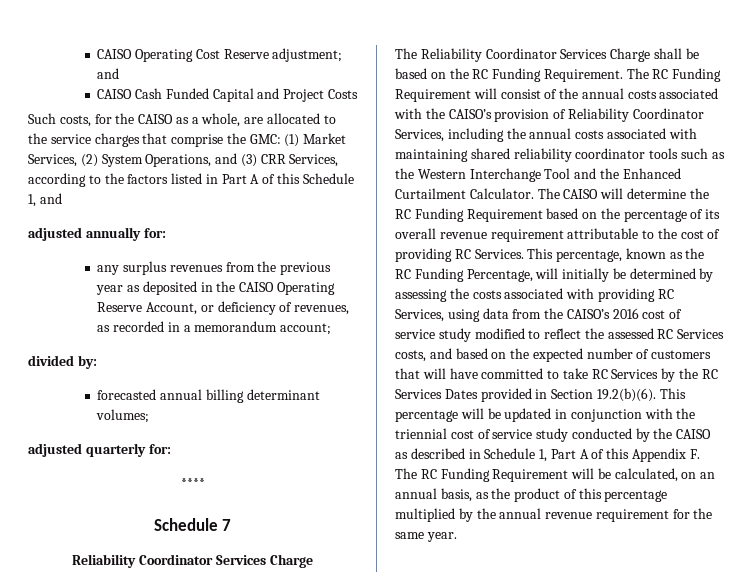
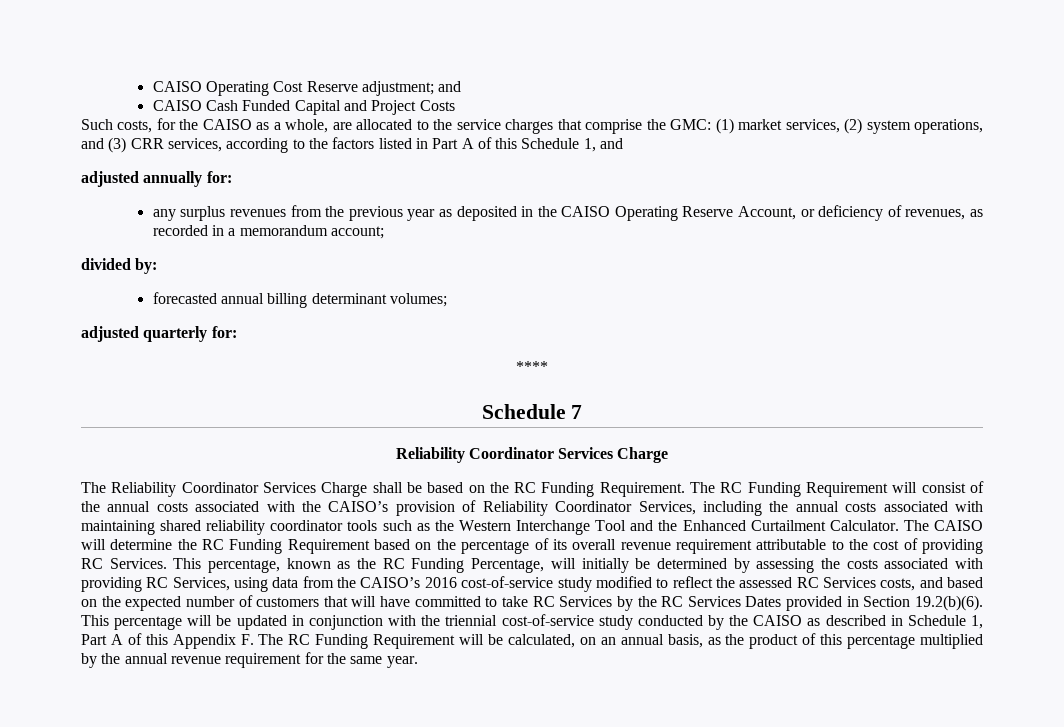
- Such costs, for the CAISO as a whole, are allocated to the service charges that comprise the GMC: (1) Market Services, (2) System Operations, and (3) CRR Services, according to the factors listed in Part A of this Schedule 1, and
+ Such costs, for the CAISO as a whole, are allocated to the service charges that comprise the GMC: (1) market services, (2) system operations, and (3) CRR services, according to the factors listed in Part A of this Schedule 1, and
- This percentage, known as the RC Funding Percentage, will initially be determined by assessing the costs associated with providing RC Services, using data from the CAISO’s 2016 cost of service study modified to reflect the assessed RC Services costs, and based on the expected number of customers that will have committed to take RC Services by the RC Services Dates provided in Section 19.2(b)(6). This percentage will be updated in conjunction with the triennial cost of service study conducted by the CAISO as described in Schedule 1, Part A of this Appendix F. The RC Funding Requirement will be calculated, on an annual basis, as the product of this percentage multiplied by the annual revenue requirement for the same year.
+ This percentage, known as the RC Funding Percentage, will initially be determined by assessing the costs associated with providing RC Services, using data from the CAISO’s 2016 cost-of-service study modified to reflect the assessed RC Services costs, and based on the expected number of customers that will have committed to take RC Services by the RC Services Dates provided in Section 19.2(b)(6). This percentage will be updated in conjunction with the triennial cost-of-service study conducted by the CAISO as described in Schedule 1, Part A of this Appendix F. The RC Funding Requirement will be calculated, on an annual basis, as the product of this percentage multiplied by the annual revenue requirement for the same year.

